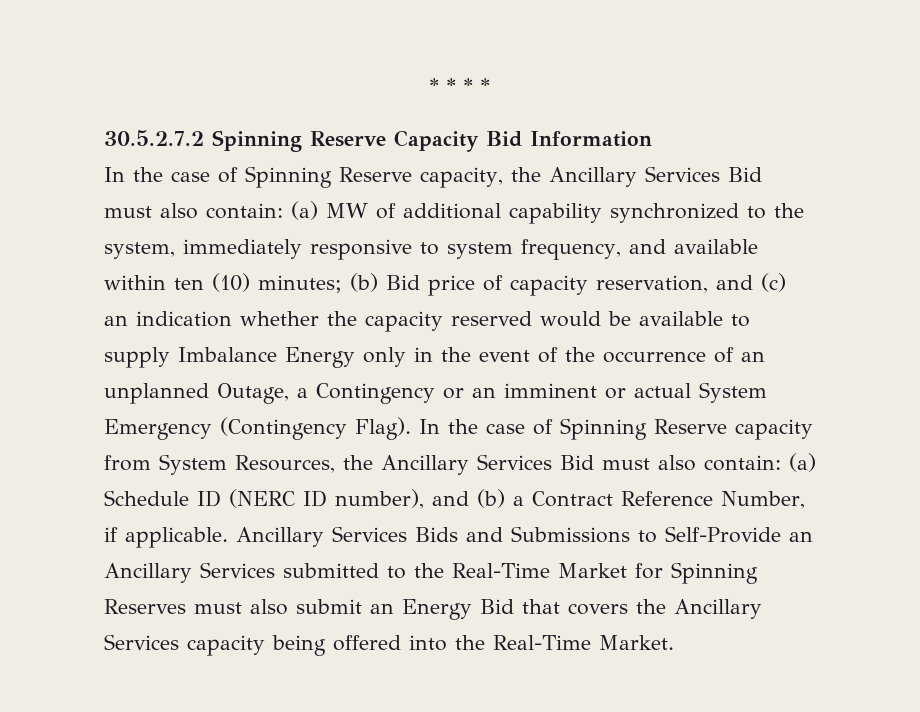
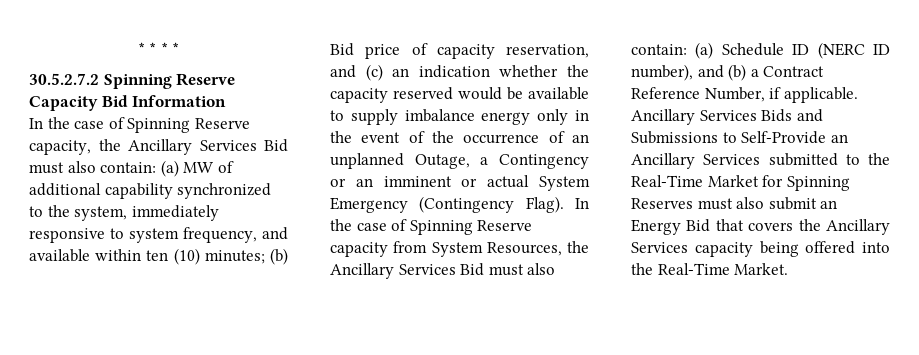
- (b) Bid price of capacity reservation, and (c) an indication whether the capacity reserved would be available to supply Imbalance Energy only in the event of the occurrence of an unplanned Outage, a Contingency or an imminent or actual System Emergency (Contingency Flag).
+ (b) Bid price of capacity reservation, and (c) an indication whether the capacity reserved would be available to supply imbalance energy only in the event of the occurrence of an unplanned Outage, a Contingency or an imminent or actual System Emergency (Contingency Flag).

